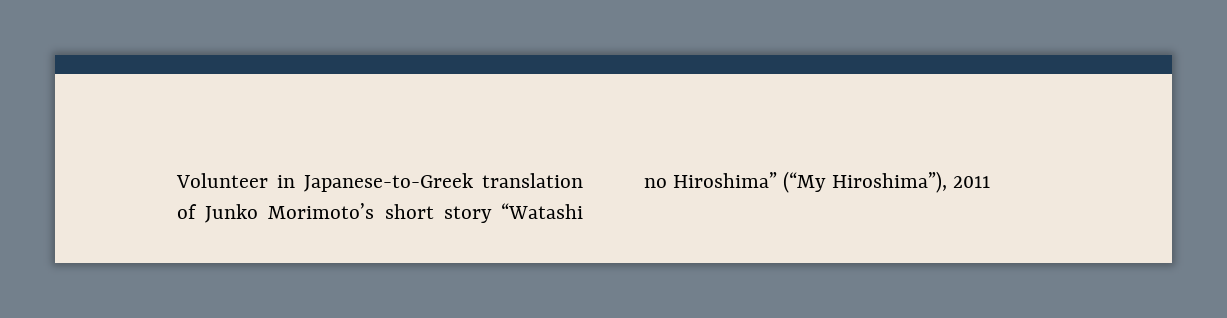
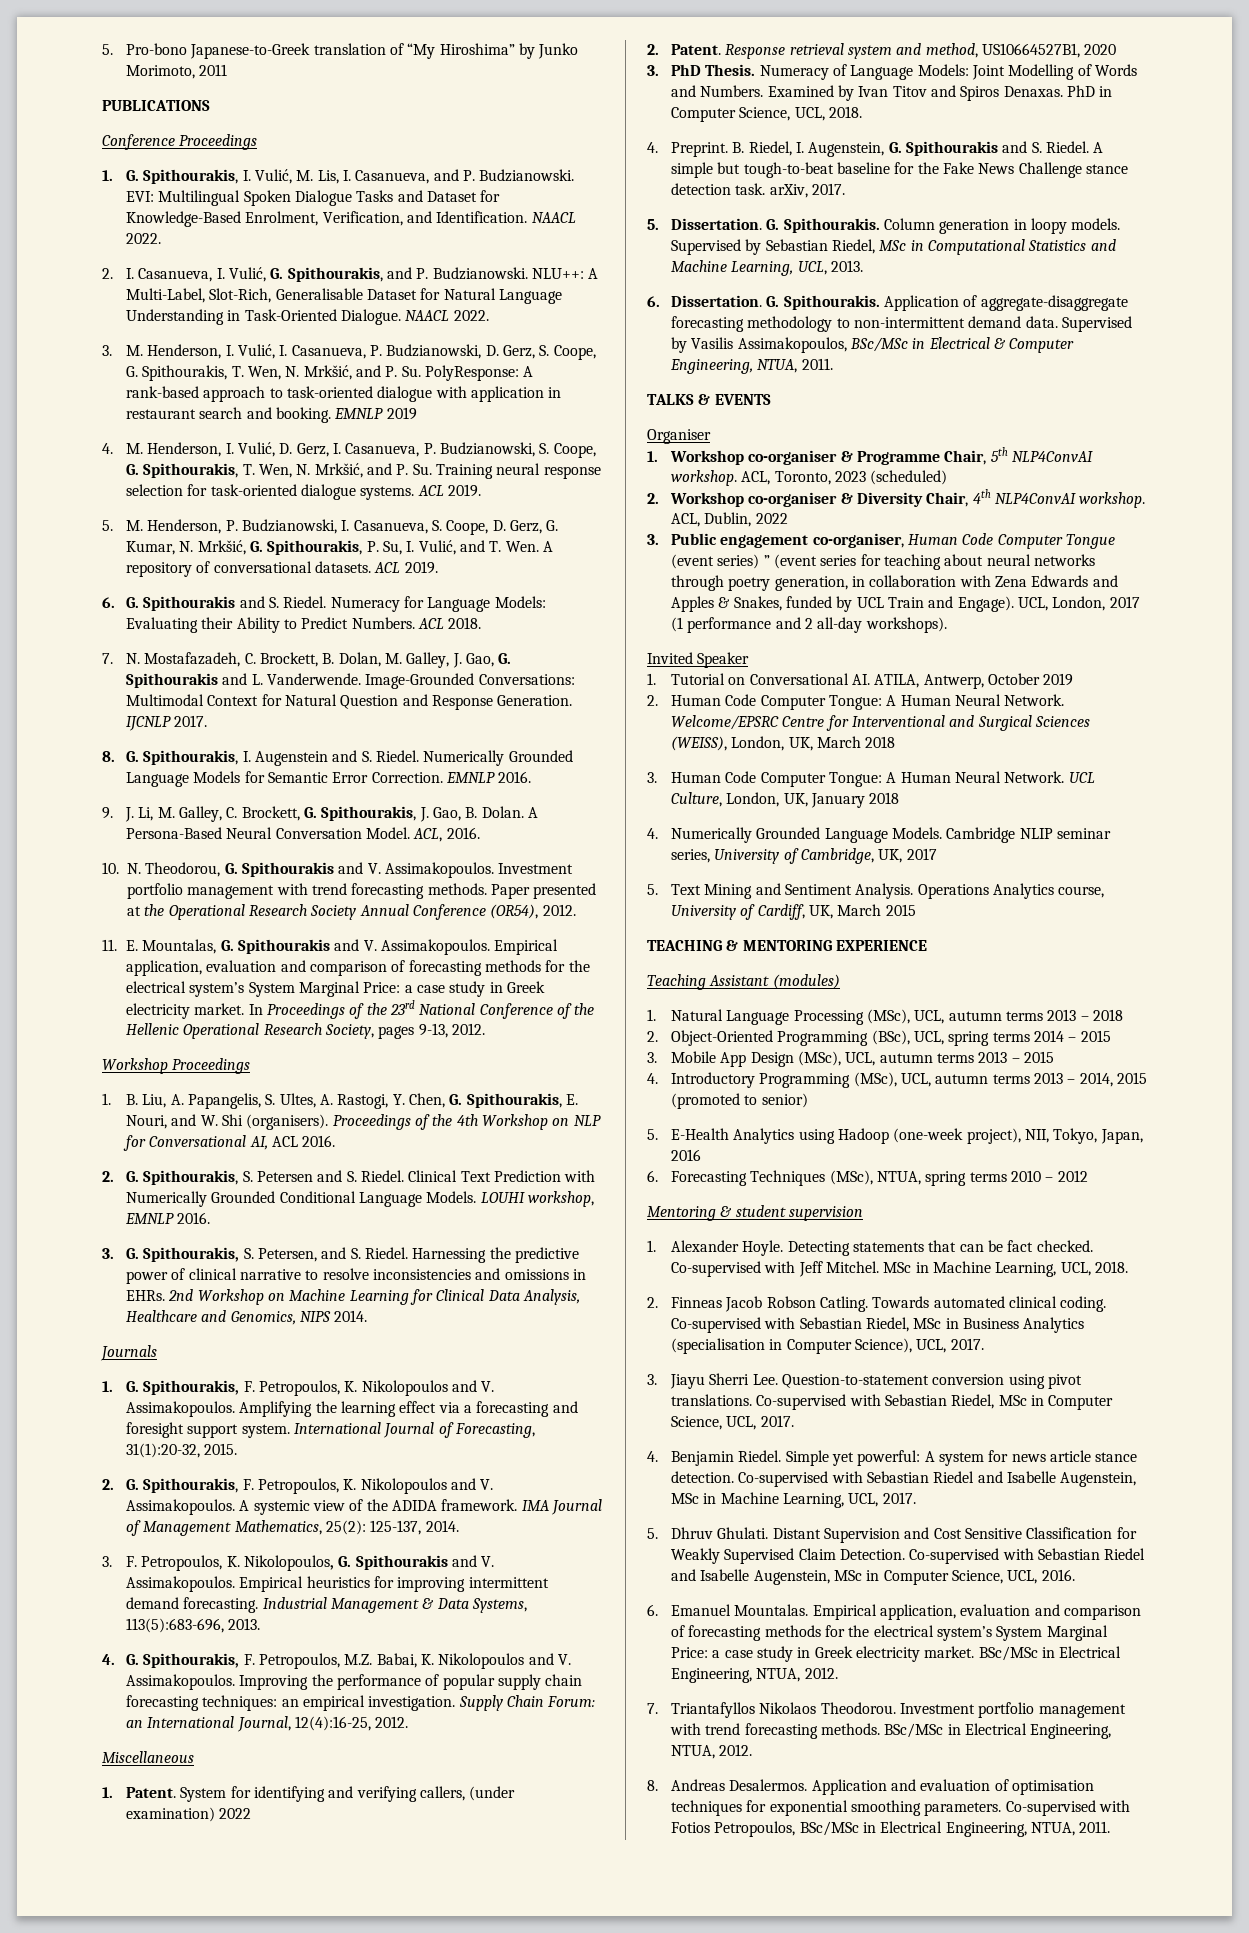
- Volunteer in Japanese-to-Greek translation of Junko Morimoto’s short story “Watashi no Hiroshima” (“My Hiroshima”), 2011
+ 5. Pro-bono Japanese-to-Greek translation of “My Hiroshima” by Junko Morimoto, 2011
+ PUBLICATIONS
+ Conference Proceedings
+ 1. G. Spithourakis, I. Vulić, M. Lis, I. Casanueva, and P. Budzianowski. EVI: Multilingual Spoken Dialogue Tasks and Dataset for Knowledge-Based Enrolment, Verification, and Identification. NAACL 2022.
+ 2. I. Casanueva, I. Vulić, G. Spithourakis, and P. Budzianowski. NLU++: A Multi-Label, Slot-Rich, Generalisable Dataset for Natural Language Understanding in Task-Oriented Dialogue. NAACL 2022.
+ 3. M. Henderson, I. Vulić, I. Casanueva, P. Budzianowski, D. Gerz, S. Coope, G. Spithourakis, T. Wen, N. Mrkšić, and P. Su. PolyResponse: A rank-based approach to task-oriented dialogue with application in restaurant search and booking. EMNLP 2019
+ 4. M. Henderson, I. Vulić, D. Gerz, I. Casanueva, P. Budzianowski, S. Coope, G. Spithourakis, T. Wen, N. Mrkšić, and P. Su. Training neural response selection for task-oriented dialogue systems. ACL 2019.
+ 5. M. Henderson, P. Budzianowski, I. Casanueva, S. Coope, D. Gerz, G. Kumar, N. Mrkšić, G. Spithourakis, P. Su, I. Vulić, and T. Wen. A repository of conversational datasets. ACL 2019.
+ 6. G. Spithourakis and S. Riedel. Numeracy for Language Models: Evaluating their Ability to Predict Numbers. ACL 2018.
+ 7. N. Mostafazadeh, C. Brockett, B. Dolan, M. Galley, J. Gao, G. Spithourakis and L. Vanderwende. Image-Grounded Conversations: Multimodal Context for Natural Question and Response Generation. IJCNLP 2017.
+ 8. G. Spithourakis, I. Augenstein and S. Riedel. Numerically Grounded Language Models for Semantic Error Correction. EMNLP 2016.
+ 9. J. Li, M. Galley, C. Brockett, G. Spithourakis, J. Gao, B. Dolan. A Persona-Based Neural Conversation Model. ACL, 2016.
+ 10. N. Theodorou, G. Spithourakis and V. Assimakopoulos. Investment portfolio management with trend forecasting methods. Paper presented at the Operational Research Society Annual Conference (OR54), 2012.
+ 11. E. Mountalas, G. Spithourakis and V. Assimakopoulos. Empirical application, evaluation and comparison of forecasting methods for the electrical system’s System Marginal Price: a case study in Greek electricity market. In Proceedings of the 23rd National Conference of the Hellenic Operational Research Society, pages 9-13, 2012.
+ Workshop Proceedings
+ 1. B. Liu, A. Papangelis, S. Ultes, A. Rastogi, Y. Chen, G. Spithourakis, E. Nouri, and W. Shi (organisers). Proceedings of the 4th Workshop on NLP for Conversational AI, ACL 2016.
+ 2. G. Spithourakis, S. Petersen and S. Riedel. Clinical Text Prediction with Numerically Grounded Conditional Language Models. LOUHI workshop, EMNLP 2016.
+ 3. G. Spithourakis, S. Petersen, and S. Riedel. Harnessing the predictive power of clinical narrative to resolve inconsistencies and omissions in EHRs. 2nd Workshop on Machine Learning for Clinical Data Analysis, Healthcare and Genomics, NIPS 2014.
+ Journals
+ 1. G. Spithourakis, F. Petropoulos, K. Nikolopoulos and V. Assimakopoulos. Amplifying the learning effect via a forecasting and foresight support system. International Journal of Forecasting, 31(1):20-32, 2015.
+ 2. G. Spithourakis, F. Petropoulos, K. Nikolopoulos and V. Assimakopoulos. A systemic view of the ADIDA framework. IMA Journal of Management Mathematics, 25(2): 125-137, 2014.
+ 3. F. Petropoulos, K. Nikolopoulos, G. Spithourakis and V. Assimakopoulos. Empirical heuristics for improving intermittent demand forecasting. Industrial Management & Data Systems, 113(5):683-696, 2013.
+ 4. G. Spithourakis, F. Petropoulos, M.Z. Babai, K. Nikolopoulos and V. Assimakopoulos. Improving the performance of popular supply chain forecasting techniques: an empirical investigation. Supply Chain Forum: an International Journal, 12(4):16-25, 2012.
+ Miscellaneous
+ 1. Patent. System for identifying and verifying callers, (under examination) 2022
+ 2. Patent. Response retrieval system and method, US10664527B1, 2020
+ 3. PhD Thesis. Numeracy of Language Models: Joint Modelling of Words and Numbers. Examined by Ivan Titov and Spiros Denaxas. PhD in Computer Science, UCL, 2018.
+ 4. Preprint. B. Riedel, I. Augenstein, G. Spithourakis and S. Riedel. A simple but tough-to-beat baseline for the Fake News Challenge stance detection task. arXiv, 2017.
+ 5. Dissertation. G. Spithourakis. Column generation in loopy models. Supervised by Sebastian Riedel, MSc in Computational Statistics and Machine Learning, UCL, 2013.
+ 6. Dissertation. G. Spithourakis. Application of aggregate-disaggregate forecasting methodology to non-intermittent demand data. Supervised by Vasilis Assimakopoulos, BSc/MSc in Electrical & Computer Engineering, NTUA, 2011.
+ TALKS & EVENTS
+ Organiser
+ 1. Workshop co-organiser & Programme Chair, 5th NLP4ConvAI workshop. ACL, Toronto, 2023 (scheduled)
+ 2. Workshop co-organiser & Diversity Chair, 4th NLP4ConvAI workshop. ACL, Dublin, 2022
+ 3. Public engagement co-organiser, Human Code Computer Tongue (event series) ” (event series for teaching about neural networks through poetry generation, in collaboration with Zena Edwards and Apples & Snakes, funded by UCL Train and Engage). UCL, London, 2017 (1 performance and 2 all-day workshops).
+ Invited Speaker
+ 1. Tutorial on Conversational AI. ATILA, Antwerp, October 2019
+ 2. Human Code Computer Tongue: A Human Neural Network. Welcome/EPSRC Centre for Interventional and Surgical Sciences (WEISS), London, UK, March 2018
+ 3. Human Code Computer Tongue: A Human Neural Network. UCL Culture, London, UK, January 2018
+ 4. Numerically Grounded Language Models. Cambridge NLIP seminar series, University of Cambridge, UK, 2017
+ 5. Text Mining and Sentiment Analysis. Operations Analytics course, University of Cardiff, UK, March 2015
+ TEACHING & MENTORING EXPERIENCE
+ Teaching Assistant (modules)
+ 1. Natural Language Processing (MSc), UCL, autumn terms 2013 – 2018
+ 2. Object-Oriented Programming (BSc), UCL, spring terms 2014 – 2015
+ 3. Mobile App Design (MSc), UCL, autumn terms 2013 – 2015
+ 4. Introductory Programming (MSc), UCL, autumn terms 2013 – 2014, 2015 (promoted to senior)
+ 5. E-Health Analytics using Hadoop (one-week project), NII, Tokyo, Japan, 2016
+ 6. Forecasting Techniques (MSc), NTUA, spring terms 2010 – 2012
+ Mentoring & student supervision
+ 1. Alexander Hoyle. Detecting statements that can be fact checked. Co-supervised with Jeff Mitchel. MSc in Machine Learning, UCL, 2018.
+ 2. Finneas Jacob Robson Catling. Towards automated clinical coding. Co-supervised with Sebastian Riedel, MSc in Business Analytics (specialisation in Computer Science), UCL, 2017.
+ 3. Jiayu Sherri Lee. Question-to-statement conversion using pivot translations. Co-supervised with Sebastian Riedel, MSc in Computer Science, UCL, 2017.
+ 4. Benjamin Riedel. Simple yet powerful: A system for news article stance detection. Co-supervised with Sebastian Riedel and Isabelle Augenstein, MSc in Machine Learning, UCL, 2017.
+ 5. Dhruv Ghulati. Distant Supervision and Cost Sensitive Classification for Weakly Supervised Claim Detection. Co-supervised with Sebastian Riedel and Isabelle Augenstein, MSc in Computer Science, UCL, 2016.
+ 6. Emanuel Mountalas. Empirical application, evaluation and comparison of forecasting methods for the electrical system’s System Marginal Price: a case study in Greek electricity market. BSc/MSc in Electrical Engineering, NTUA, 2012.
+ 7. Triantafyllos Nikolaos Theodorou. Investment portfolio management with trend forecasting methods. BSc/MSc in Electrical Engineering, NTUA, 2012.
+ 8. Andreas Desalermos. Application and evaluation of optimisation techniques for exponential smoothing parameters. Co-supervised with Fotios Petropoulos, BSc/MSc in Electrical Engineering, NTUA, 2011.

